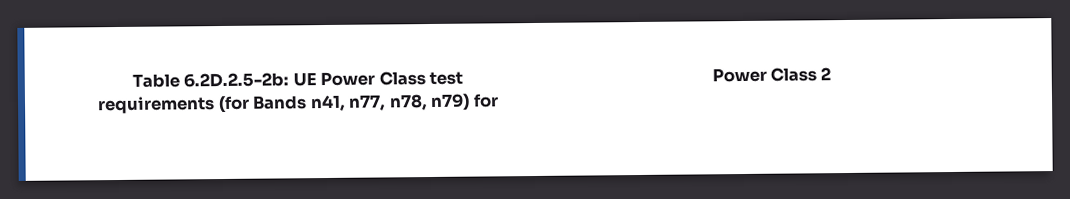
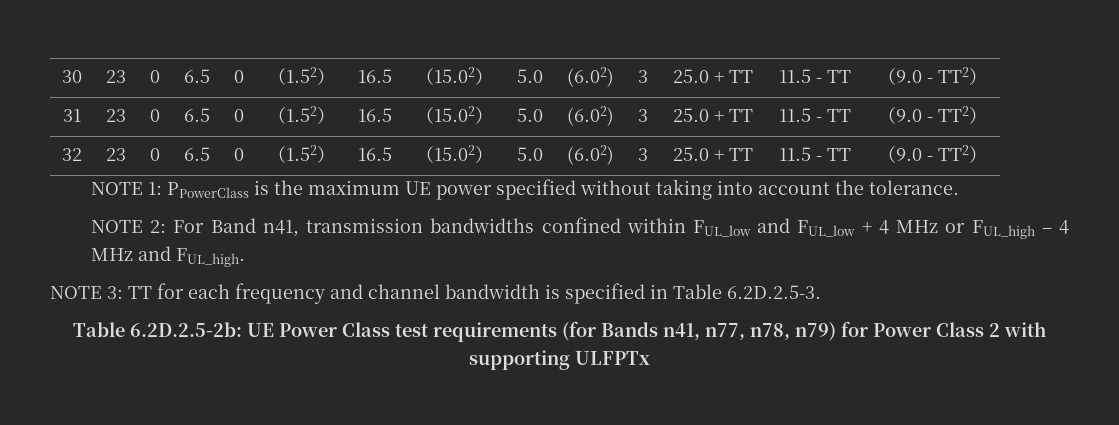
+ 30 | 23 | 0 | 6.5 | 0 | （1.52） | 16.5 | （15.02） | 5.0 | (6.02) | 3 | 25.0 + TT | 11.5 - TT | （9.0 - TT2）
+ 31 | 23 | 0 | 6.5 | 0 | （1.52） | 16.5 | （15.02） | 5.0 | (6.02) | 3 | 25.0 + TT | 11.5 - TT | （9.0 - TT2）
+ 32 | 23 | 0 | 6.5 | 0 | （1.52） | 16.5 | （15.02） | 5.0 | (6.02) | 3 | 25.0 + TT | 11.5 - TT | （9.0 - TT2）
+ NOTE 1: PPowerClass is the maximum UE power specified without taking into account the tolerance.
+ NOTE 2: For Band n41, transmission bandwidths confined within FUL_low and FUL_low + 4 MHz or FUL_high – 4 MHz and FUL_high.
+ NOTE 3: TT for each frequency and channel bandwidth is specified in Table 6.2D.2.5-3.
- Table 6.2D.2.5-2b: UE Power Class test requirements (for Bands n41, n77, n78, n79) for Power Class 2
+ Table 6.2D.2.5-2b: UE Power Class test requirements (for Bands n41, n77, n78, n79) for Power Class 2 with supporting ULFPTx

